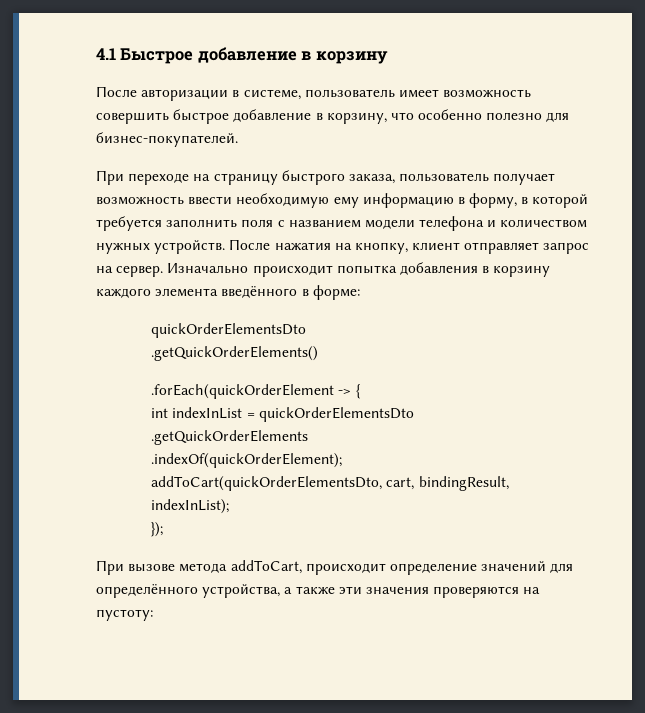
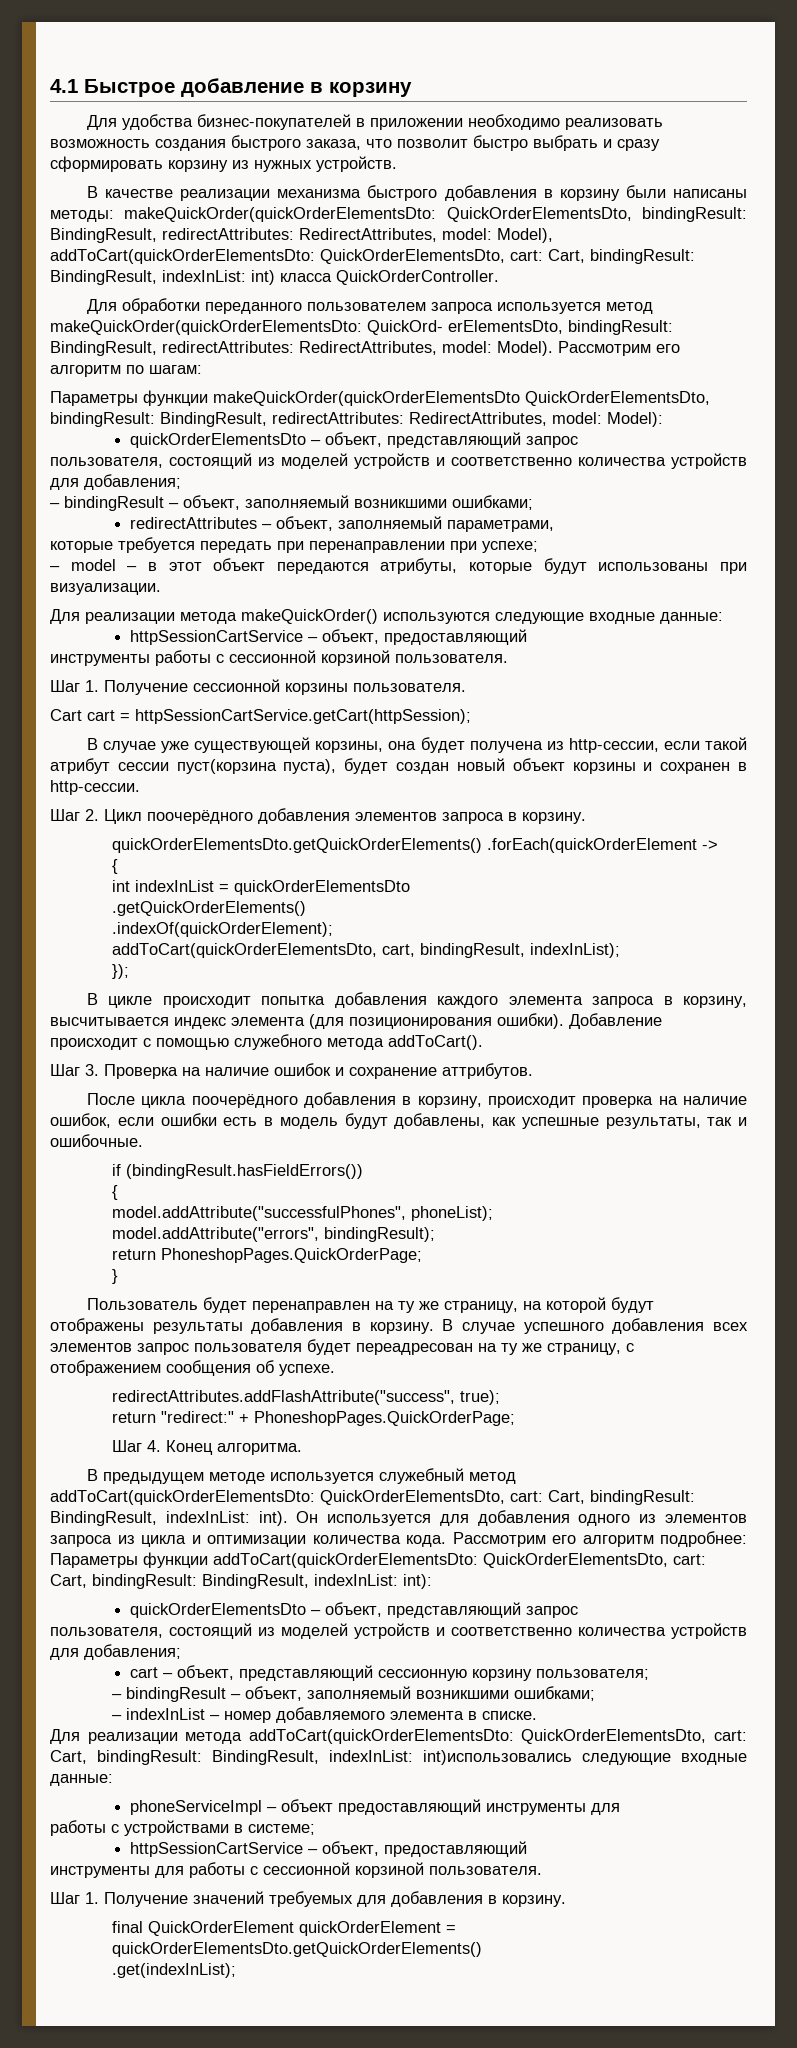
- После авторизации в системе, пользователь имеет возможность совершить быстрое добавление в корзину, что особенно полезно для бизнес-покупателей.
- При переходе на страницу быстрого заказа, пользователь получает возможность ввести необходимую ему информацию в форму, в которой требуется заполнить поля с названием модели телефона и количеством нужных устройств. После нажатия на кнопку, клиент отправляет запрос на сервер. Изначально происходит попытка добавления в корзину каждого элемента введённого в форме:
- quickOrderElementsDto
- .getQuickOrderElements()
- .forEach(quickOrderElement -> {
+ Для удобства бизнес-покупателей в приложении необходимо реализовать возможность создания быстрого заказа, что позволит быстро выбрать и сразу сформировать корзину из нужных устройств.
+ В качестве реализации механизма быстрого добавления в корзину были написаны методы: makeQuickOrder(quickOrderElementsDto: QuickOrderElementsDto, bindingResult: BindingResult, redirectAttributes: RedirectAttributes, model: Model), addToCart(quickOrderElementsDto: QuickOrderElementsDto, cart: Cart, bindingResult: BindingResult, indexInList: int) класса QuickOrderController.
+ Для обработки переданного пользователем запроса используется метод makeQuickOrder(quickOrderElementsDto: QuickOrd- erElementsDto, bindingResult: BindingResult, redirectAttributes: RedirectAttributes, model: Model). Рассмотрим его алгоритм по шагам:
+ Параметры функции makeQuickOrder(quickOrderElementsDto QuickOrderElementsDto, bindingResult: BindingResult, redirectAttributes: RedirectAttributes, model: Model):
+ quickOrderElementsDto – объект, представляющий запрос
+ пользователя, состоящий из моделей устройств и соответственно количества устройств для добавления;
+ – bindingResult – объект, заполняемый возникшими ошибками;
+ redirectAttributes – объект, заполняемый параметрами,
+ которые требуется передать при перенаправлении при успехе;
+ – model – в этот объект передаются атрибуты, которые будут использованы при визуализации.
+ Для реализации метода makeQuickOrder() используются следующие входные данные:
+ httpSessionCartService – объект, предоставляющий
+ инструменты работы с сессионной корзиной пользователя.
+ Шаг 1. Получение сессионной корзины пользователя.
+ Cart cart = httpSessionCartService.getCart(httpSession);
+ В случае уже существующей корзины, она будет получена из http-сессии, если такой атрибут сессии пуст(корзина пуста), будет создан новый объект корзины и сохранен в http-сессии.
+ Шаг 2. Цикл поочерёдного добавления элементов запроса в корзину.
+ quickOrderElementsDto.getQuickOrderElements() .forEach(quickOrderElement ->
+ {
- .getQuickOrderElements
+ .getQuickOrderElements()
- При вызове метода addToCart, происходит определение значений для определённого устройства, а также эти значения проверяются на пустоту:
+ В цикле происходит попытка добавления каждого элемента запроса в корзину, высчитывается индекс элемента (для позиционирования ошибки). Добавление происходит с помощью служебного метода addToCart().
+ Шаг 3. Проверка на наличие ошибок и сохранение аттрибутов.
+ После цикла поочерёдного добавления в корзину, происходит проверка на наличие ошибок, если ошибки есть в модель будут добавлены, как успешные результаты, так и ошибочные.
+ if (bindingResult.hasFieldErrors())
+ {
+ model.addAttribute("successfulPhones", phoneList);
+ model.addAttribute("errors", bindingResult);
+ return PhoneshopPages.QuickOrderPage;
+ }
+ Пользователь будет перенаправлен на ту же страницу, на которой будут отображены результаты добавления в корзину. В случае успешного добавления всех элементов запрос пользователя будет переадресован на ту же страницу, с отображением сообщения об успехе.
+ redirectAttributes.addFlashAttribute("success", true);
+ return "redirect:" + PhoneshopPages.QuickOrderPage;
+ Шаг 4. Конец алгоритма.
+ В предыдущем методе используется служебный метод addToCart(quickOrderElementsDto: QuickOrderElementsDto, cart: Cart, bindingResult: BindingResult, indexInList: int). Он используется для добавления одного из элементов запроса из цикла и оптимизации количества кода. Рассмотрим его алгоритм подробнее: Параметры функции addToCart(quickOrderElementsDto: QuickOrderElementsDto, cart: Cart, bindingResult: BindingResult, indexInList: int):
+ quickOrderElementsDto – объект, представляющий запрос
+ пользователя, состоящий из моделей устройств и соответственно количества устройств для добавления;
+ cart – объект, представляющий сессионную корзину пользователя;
+ – bindingResult – объект, заполняемый возникшими ошибками;
+ – indexInList – номер добавляемого элемента в списке.
+ Для реализации метода addToCart(quickOrderElementsDto: QuickOrderElementsDto, cart: Cart, bindingResult: BindingResult, indexInList: int)использовались следующие входные данные:
+ phoneServiceImpl – объект предоставляющий инструменты для
+ работы с устройствами в системе;
+ httpSessionCartService – объект, предоставляющий
+ инструменты для работы с сессионной корзиной пользователя.
+ Шаг 1. Получение значений требуемых для добавления в корзину.
+ final QuickOrderElement quickOrderElement = quickOrderElementsDto.getQuickOrderElements()
+ .get(indexInList);

